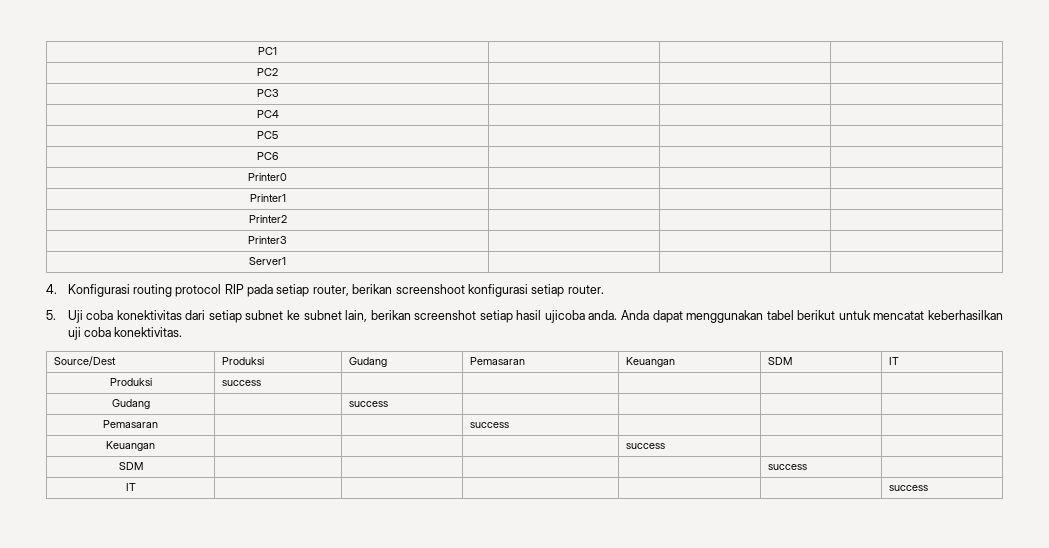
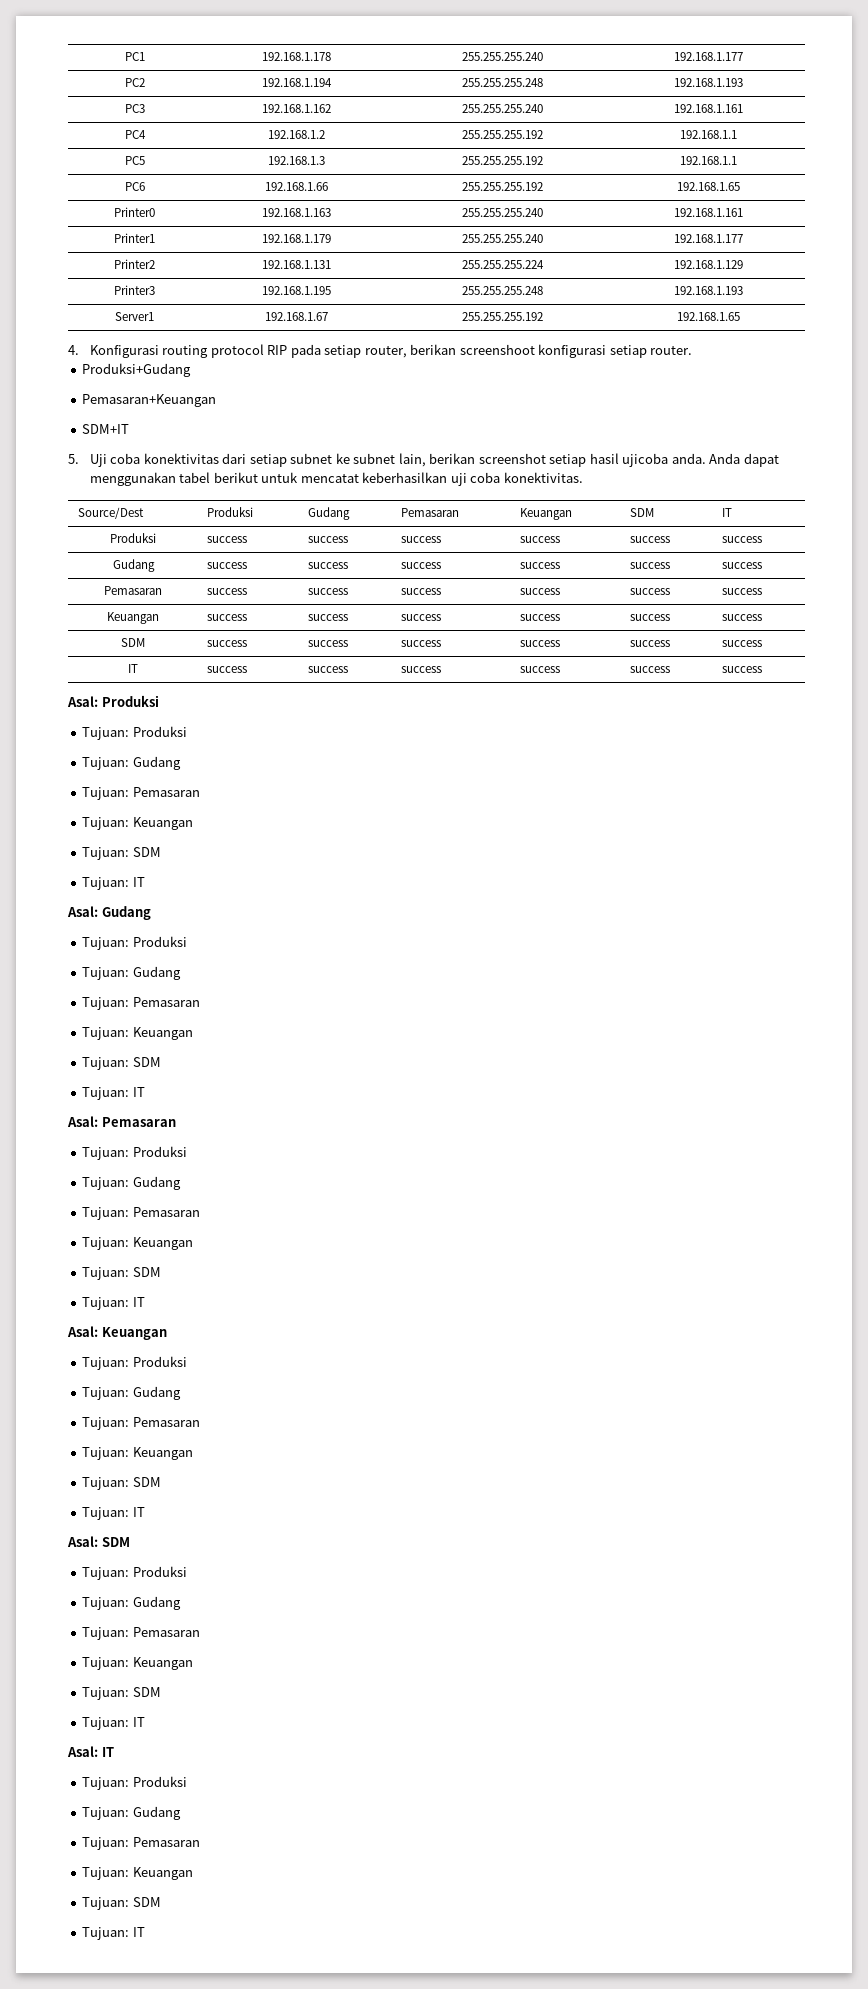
- PC1 | | |
- PC2 | | |
- PC3 | | |
- PC4 | | |
- PC5 | | |
- PC6 | | |
- Printer0 | | |
- Printer1 | | |
- Printer2 | | |
- Printer3 | | |
- Server1 | | |
+ PC1 | 192.168.1.178 | 255.255.255.240 | 192.168.1.177
+ PC2 | 192.168.1.194 | 255.255.255.248 | 192.168.1.193
+ PC3 | 192.168.1.162 | 255.255.255.240 | 192.168.1.161
+ PC4 | 192.168.1.2 | 255.255.255.192 | 192.168.1.1
+ PC5 | 192.168.1.3 | 255.255.255.192 | 192.168.1.1
+ PC6 | 192.168.1.66 | 255.255.255.192 | 192.168.1.65
+ Printer0 | 192.168.1.163 | 255.255.255.240 | 192.168.1.161
+ Printer1 | 192.168.1.179 | 255.255.255.240 | 192.168.1.177
+ Printer2 | 192.168.1.131 | 255.255.255.224 | 192.168.1.129
+ Printer3 | 192.168.1.195 | 255.255.255.248 | 192.168.1.193
+ Server1 | 192.168.1.67 | 255.255.255.192 | 192.168.1.65
+ Produksi+Gudang
+ Pemasaran+Keuangan
+ SDM+IT
- Produksi | success | | | | |
- Gudang | | success | | | |
- Pemasaran | | | success | | |
- Keuangan | | | | success | |
- SDM | | | | | success |
+ Produksi | success | success | success | success | success | success
+ Gudang | success | success | success | success | success | success
+ Pemasaran | success | success | success | success | success | success
+ Keuangan | success | success | success | success | success | success
+ SDM | success | success | success | success | success | success
- IT | | | | | | success
+ IT | success | success | success | success | success | success
+ Asal: Produksi
+ Tujuan: Produksi
+ Tujuan: Gudang
+ Tujuan: Pemasaran
+ Tujuan: Keuangan
+ Tujuan: SDM
+ Tujuan: IT
+ Asal: Gudang
+ Tujuan: Produksi
+ Tujuan: Gudang
+ Tujuan: Pemasaran
+ Tujuan: Keuangan
+ Tujuan: SDM
+ Tujuan: IT
+ Asal: Pemasaran
+ Tujuan: Produksi
+ Tujuan: Gudang
+ Tujuan: Pemasaran
+ Tujuan: Keuangan
+ Tujuan: SDM
+ Tujuan: IT
+ Asal: Keuangan
+ Tujuan: Produksi
+ Tujuan: Gudang
+ Tujuan: Pemasaran
+ Tujuan: Keuangan
+ Tujuan: SDM
+ Tujuan: IT
+ Asal: SDM
+ Tujuan: Produksi
+ Tujuan: Gudang
+ Tujuan: Pemasaran
+ Tujuan: Keuangan
+ Tujuan: SDM
+ Tujuan: IT
+ Asal: IT
+ Tujuan: Produksi
+ Tujuan: Gudang
+ Tujuan: Pemasaran
+ Tujuan: Keuangan
+ Tujuan: SDM
+ Tujuan: IT

